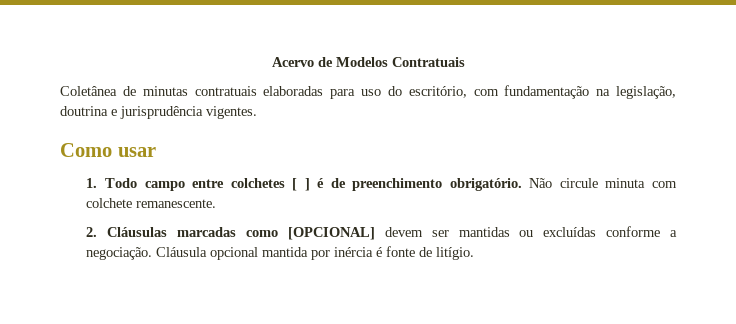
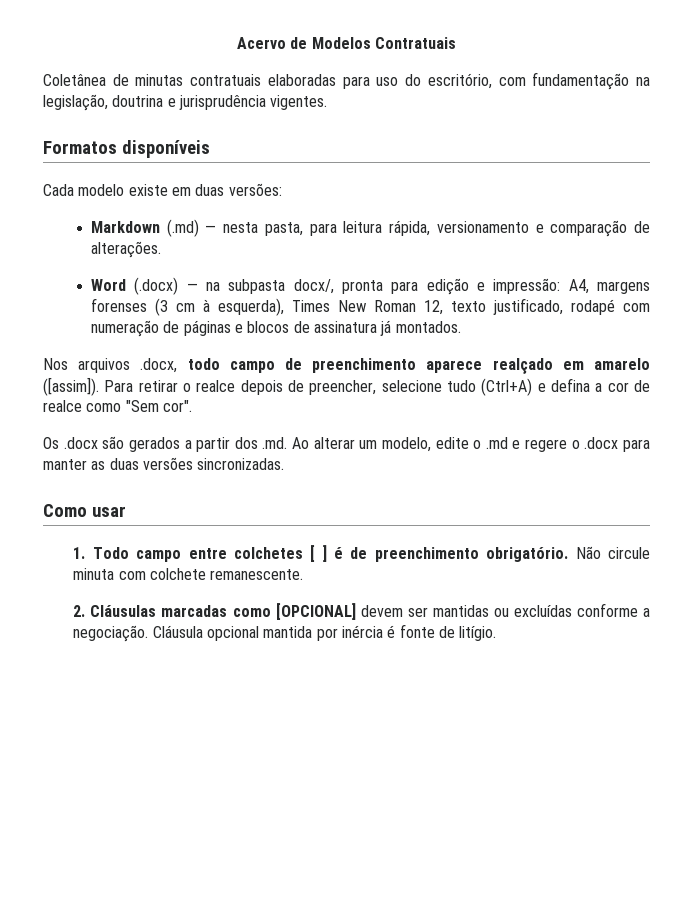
+ Formatos disponíveis
+ Cada modelo existe em duas versões:
+ Markdown (.md) — nesta pasta, para leitura rápida, versionamento e comparação de alterações.
+ Word (.docx) — na subpasta docx/, pronta para edição e impressão: A4, margens forenses (3 cm à esquerda), Times New Roman 12, texto justificado, rodapé com numeração de páginas e blocos de assinatura já montados.
+ Nos arquivos .docx, todo campo de preenchimento aparece realçado em amarelo ([assim]). Para retirar o realce depois de preencher, selecione tudo (Ctrl+A) e defina a cor de realce como "Sem cor".
+ Os .docx são gerados a partir dos .md. Ao alterar um modelo, edite o .md e regere o .docx para manter as duas versões sincronizadas.

